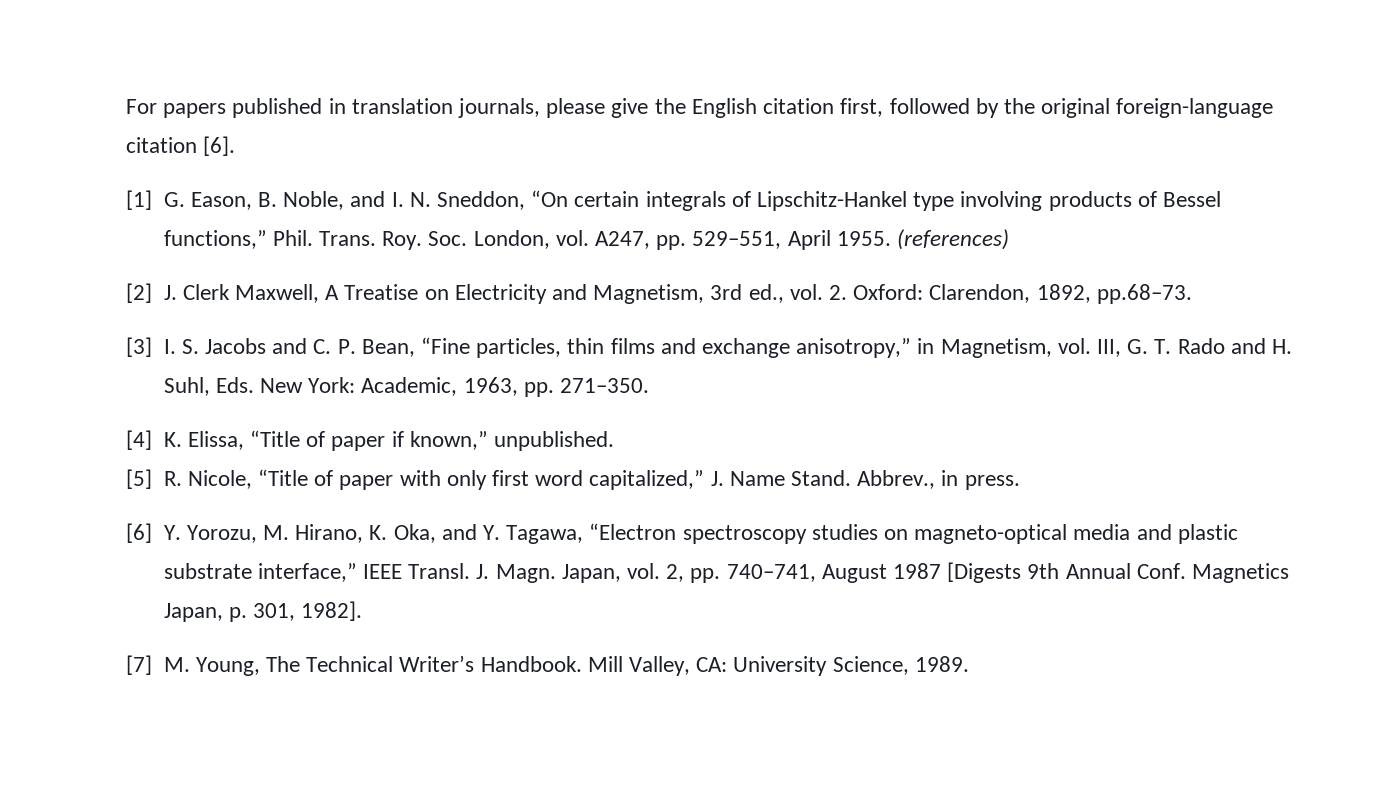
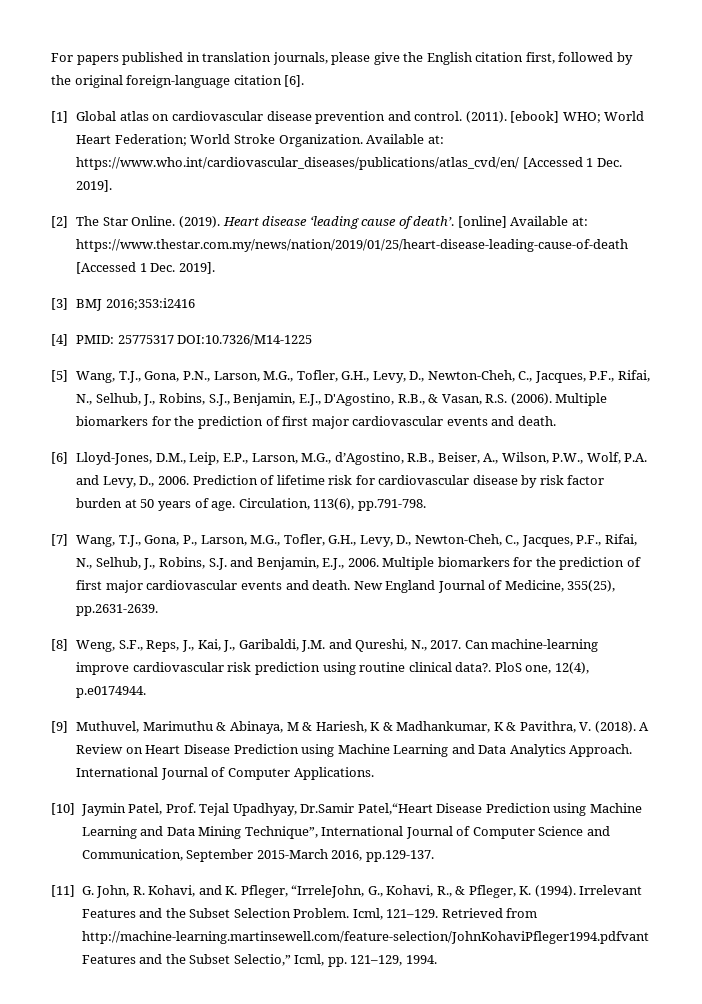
- [1] G. Eason, B. Noble, and I. N. Sneddon, “On certain integrals of Lipschitz-Hankel type involving products of Bessel functions,” Phil. Trans. Roy. Soc. London, vol. A247, pp. 529–551, April 1955. (references)
- [2] J. Clerk Maxwell, A Treatise on Electricity and Magnetism, 3rd ed., vol. 2. Oxford: Clarendon, 1892, pp.68–73.
- [3] I. S. Jacobs and C. P. Bean, “Fine particles, thin films and exchange anisotropy,” in Magnetism, vol. III, G. T. Rado and H. Suhl, Eds. New York: Academic, 1963, pp. 271–350.
- [4] K. Elissa, “Title of paper if known,” unpublished.
- [5] R. Nicole, “Title of paper with only first word capitalized,” J. Name Stand. Abbrev., in press.
- [6] Y. Yorozu, M. Hirano, K. Oka, and Y. Tagawa, “Electron spectroscopy studies on magneto-optical media and plastic substrate interface,” IEEE Transl. J. Magn. Japan, vol. 2, pp. 740–741, August 1987 [Digests 9th Annual Conf. Magnetics Japan, p. 301, 1982].
- [7] M. Young, The Technical Writer’s Handbook. Mill Valley, CA: University Science, 1989.
+ [1] Global atlas on cardiovascular disease prevention and control. (2011). [ebook] WHO; World Heart Federation; World Stroke Organization. Available at: https://www.who.int/cardiovascular_diseases/publications/atlas_cvd/en/ [Accessed 1 Dec. 2019].
+ [2] The Star Online. (2019). Heart disease ‘leading cause of death’. [online] Available at: https://www.thestar.com.my/news/nation/2019/01/25/heart-disease-leading-cause-of-death [Accessed 1 Dec. 2019].
+ [3] BMJ 2016;353:i2416
+ [4] PMID: 25775317 DOI:10.7326/M14-1225
+ [5] Wang, T.J., Gona, P.N., Larson, M.G., Tofler, G.H., Levy, D., Newton‐Cheh, C., Jacques, P.F., Rifai, N., Selhub, J., Robins, S.J., Benjamin, E.J., D'Agostino, R.B., & Vasan, R.S. (2006). Multiple biomarkers for the prediction of first major cardiovascular events and death.
+ [6] Lloyd-Jones, D.M., Leip, E.P., Larson, M.G., d’Agostino, R.B., Beiser, A., Wilson, P.W., Wolf, P.A. and Levy, D., 2006. Prediction of lifetime risk for cardiovascular disease by risk factor burden at 50 years of age. Circulation, 113(6), pp.791-798.
+ [7] Wang, T.J., Gona, P., Larson, M.G., Tofler, G.H., Levy, D., Newton-Cheh, C., Jacques, P.F., Rifai, N., Selhub, J., Robins, S.J. and Benjamin, E.J., 2006. Multiple biomarkers for the prediction of first major cardiovascular events and death. New England Journal of Medicine, 355(25), pp.2631-2639.
+ [8] Weng, S.F., Reps, J., Kai, J., Garibaldi, J.M. and Qureshi, N., 2017. Can machine-learning improve cardiovascular risk prediction using routine clinical data?. PloS one, 12(4), p.e0174944.
+ [9] Muthuvel, Marimuthu & Abinaya, M & Hariesh, K & Madhankumar, K & Pavithra, V. (2018). A Review on Heart Disease Prediction using Machine Learning and Data Analytics Approach. International Journal of Computer Applications.
+ [10] Jaymin Patel, Prof. Tejal Upadhyay, Dr.Samir Patel,“Heart Disease Prediction using Machine Learning and Data Mining Technique”, International Journal of Computer Science and Communication, September 2015-March 2016, pp.129-137.
+ [11] G. John, R. Kohavi, and K. Pfleger, “IrreleJohn, G., Kohavi, R., & Pfleger, K. (1994). Irrelevant Features and the Subset Selection Problem. Icml, 121–129. Retrieved from http://machine-learning.martinsewell.com/feature-selection/JohnKohaviPfleger1994.pdfvant Features and the Subset Selectio,” Icml, pp. 121–129, 1994.

